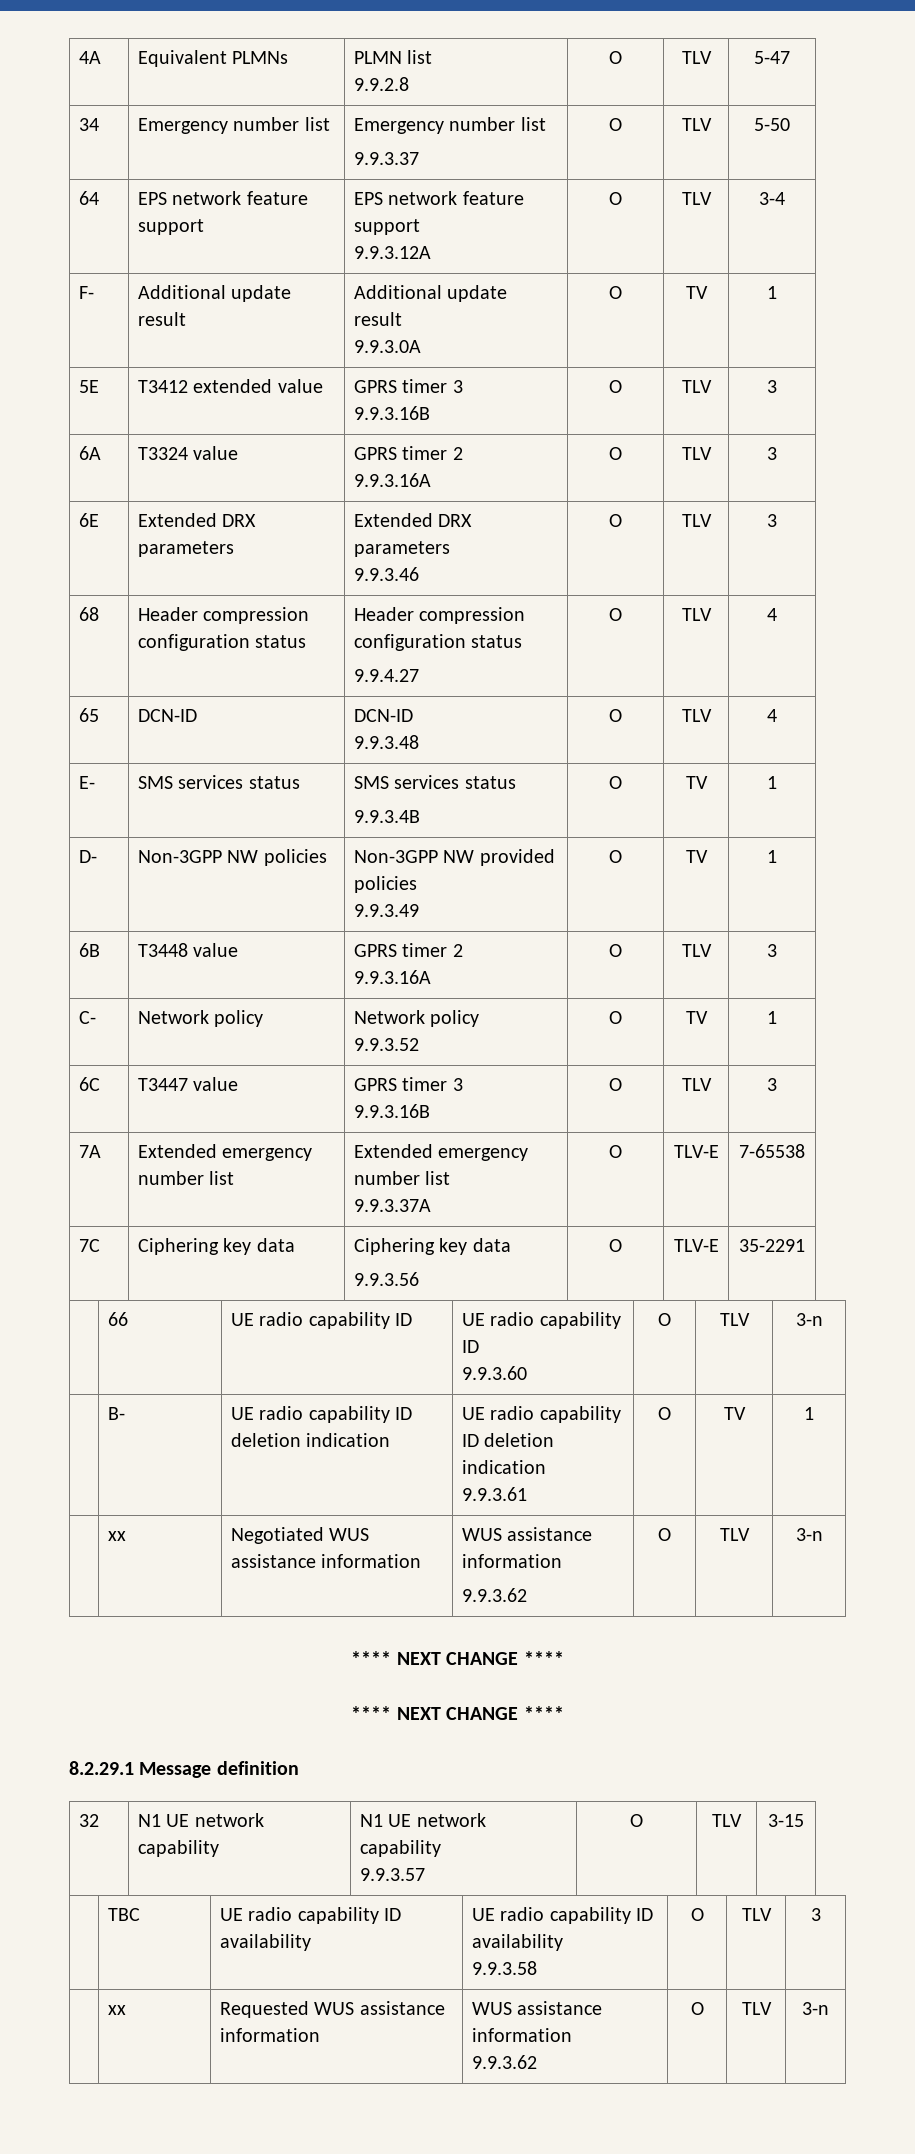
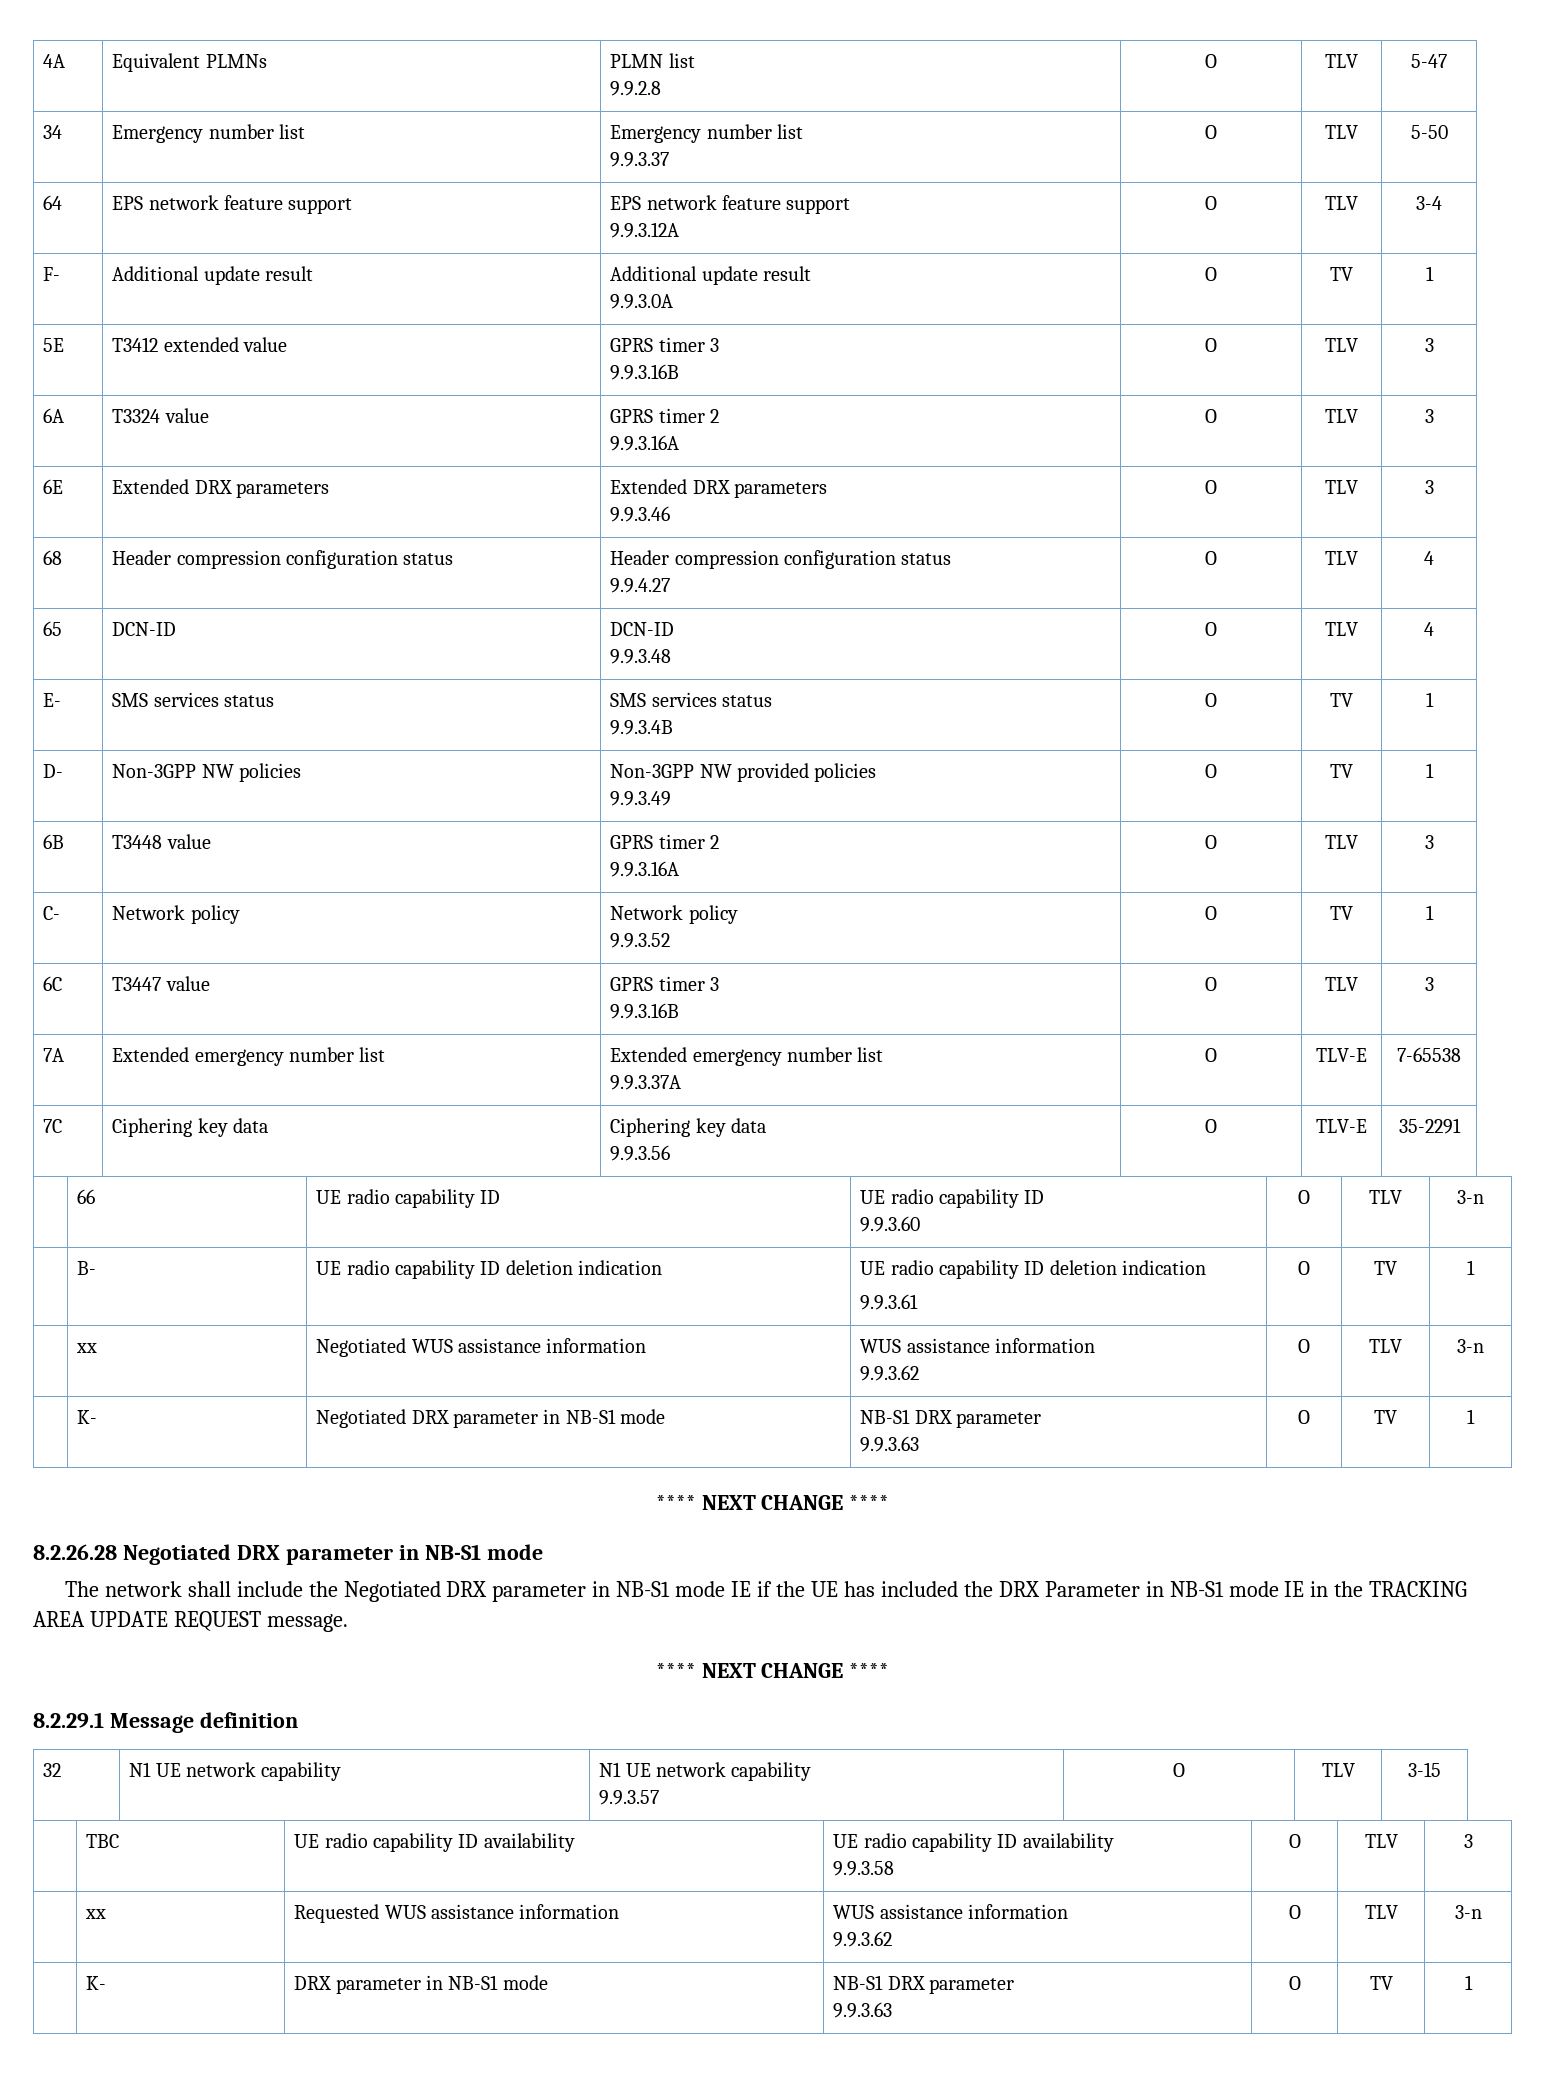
  | xx | Negotiated WUS assistance information | WUS assistance information
  9.9.3.62 | O | TLV | 3-n
+ | K- | Negotiated DRX parameter in NB-S1 mode | NB-S1 DRX parameter
+ 9.9.3.63 | O | TV | 1
  **** NEXT CHANGE ****
+ 8.2.26.28 Negotiated DRX parameter in NB-S1 mode
+ The network shall include the Negotiated DRX parameter in NB-S1 mode IE if the UE has included the DRX Parameter in NB-S1 mode IE in the TRACKING AREA UPDATE REQUEST message.
+ | K- | DRX parameter in NB-S1 mode | NB-S1 DRX parameter
+ 9.9.3.63 | O | TV | 1

